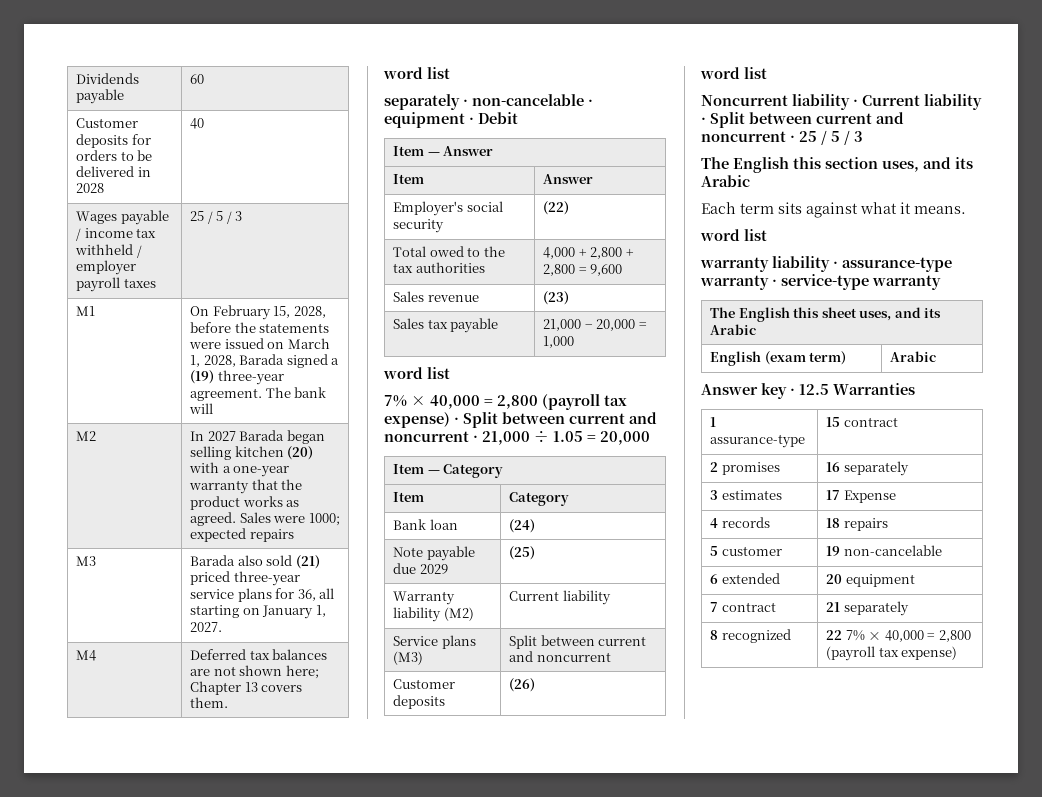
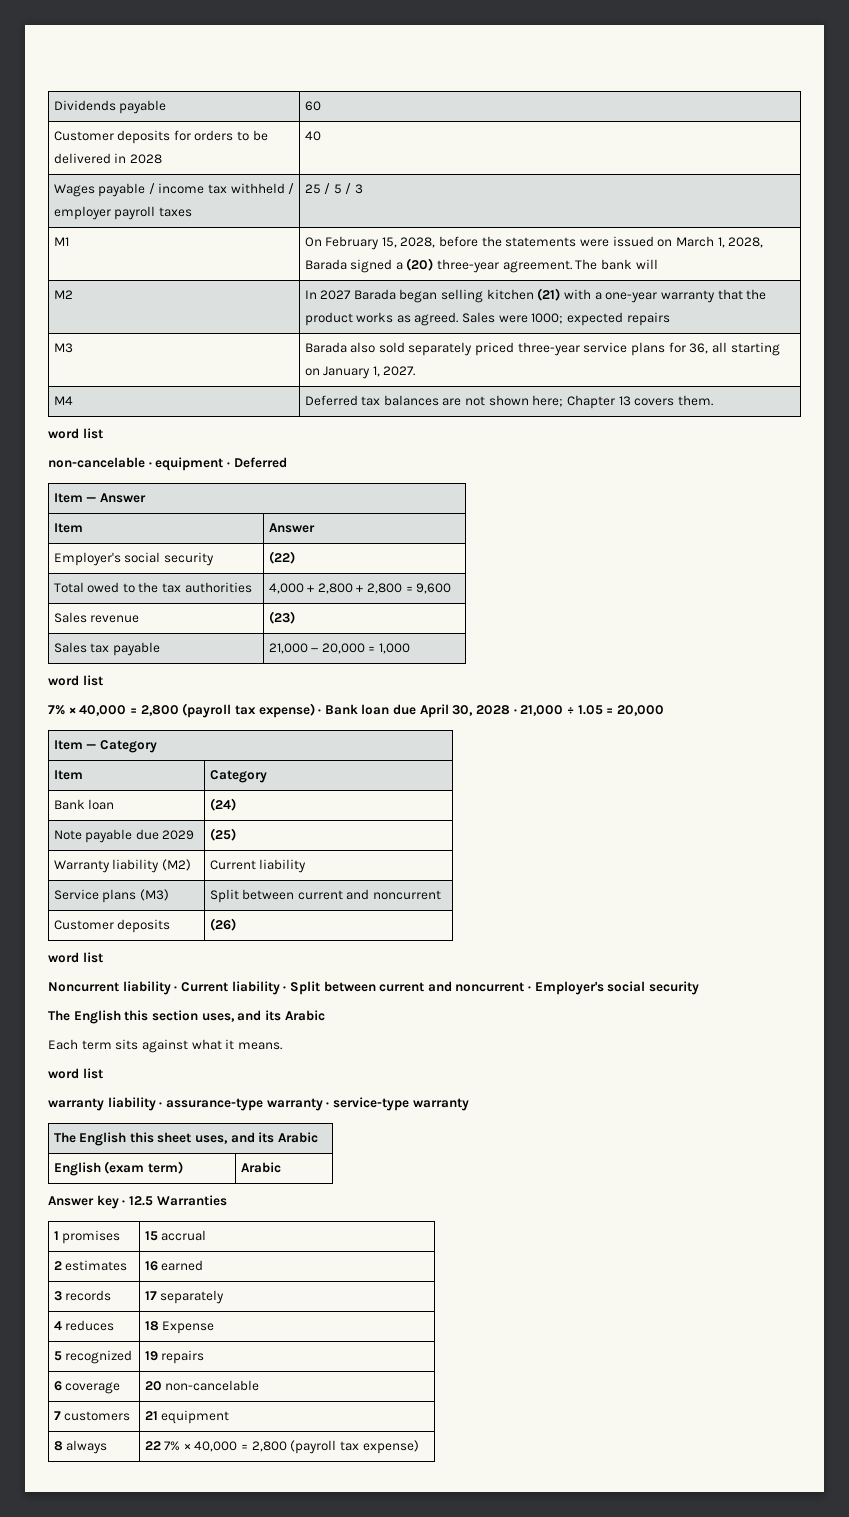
- M1 | On February 15, 2028, before the statements were issued on March 1, 2028, Barada signed a (19) three-year agreement. The bank will
+ M1 | On February 15, 2028, before the statements were issued on March 1, 2028, Barada signed a (20) three-year agreement. The bank will
- M2 | In 2027 Barada began selling kitchen (20) with a one-year warranty that the product works as agreed. Sales were 1000; expected repairs
+ M2 | In 2027 Barada began selling kitchen (21) with a one-year warranty that the product works as agreed. Sales were 1000; expected repairs
- M3 | Barada also sold (21) priced three-year service plans for 36, all starting on January 1, 2027.
+ M3 | Barada also sold separately priced three-year service plans for 36, all starting on January 1, 2027.
- separately · non-cancelable · equipment · Debit
+ non-cancelable · equipment · Deferred
- 7% × 40,000 = 2,800 (payroll tax expense) · Split between current and noncurrent · 21,000 ÷ 1.05 = 20,000
+ 7% × 40,000 = 2,800 (payroll tax expense) · Bank loan due April 30, 2028 · 21,000 ÷ 1.05 = 20,000
- Noncurrent liability · Current liability · Split between current and noncurrent · 25 / 5 / 3
+ Noncurrent liability · Current liability · Split between current and noncurrent · Employer's social security
- 1 assurance-type | 15 contract
+ 1 promises | 15 accrual
- 2 promises | 16 separately
- 3 estimates | 17 Expense
- 4 records | 18 repairs
- 5 customer | 19 non-cancelable
- 6 extended | 20 equipment
- 7 contract | 21 separately
+ 2 estimates | 16 earned
+ 3 records | 17 separately
+ 4 reduces | 18 Expense
+ 5 recognized | 19 repairs
+ 6 coverage | 20 non-cancelable
+ 7 customers | 21 equipment
- 8 recognized | 22 7% × 40,000 = 2,800 (payroll tax expense)
+ 8 always | 22 7% × 40,000 = 2,800 (payroll tax expense)

